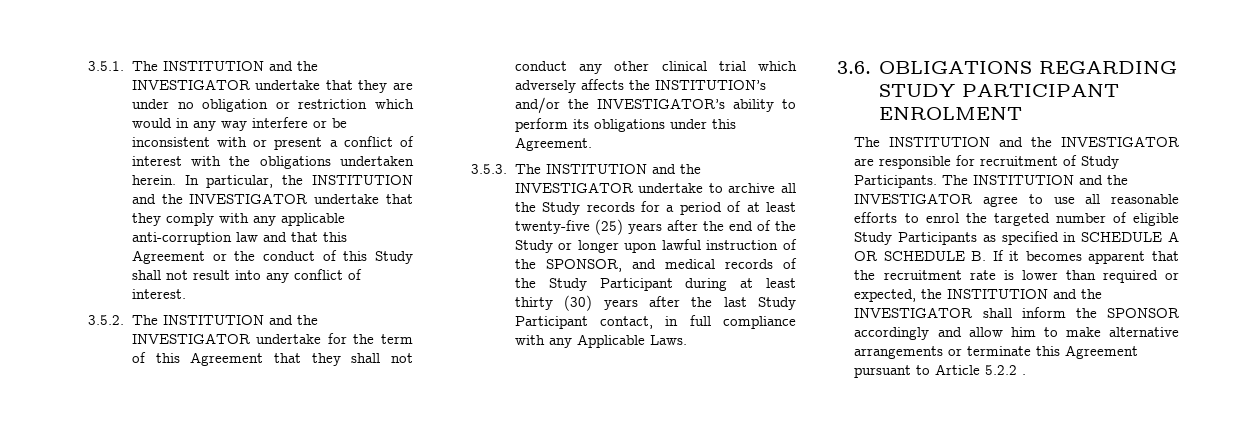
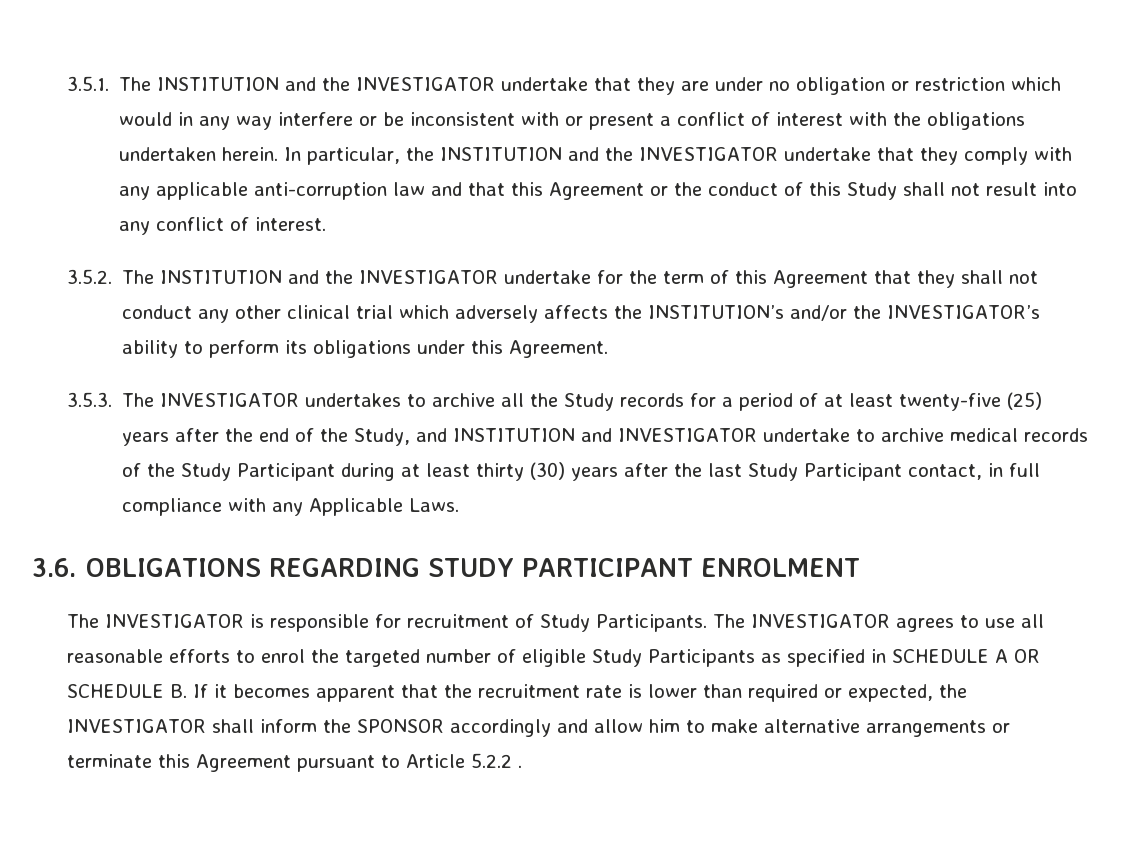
- 3.5.3. The INSTITUTION and the INVESTIGATOR undertake to archive all the Study records for a period of at least twenty-five (25) years after the end of the Study or longer upon lawful instruction of the SPONSOR, and medical records of the Study Participant during at least thirty (30) years after the last Study Participant contact, in full compliance with any Applicable Laws.
+ 3.5.3. The INVESTIGATOR undertakes to archive all the Study records for a period of at least twenty-five (25) years after the end of the Study, and INSTITUTION and INVESTIGATOR undertake to archive medical records of the Study Participant during at least thirty (30) years after the last Study Participant contact, in full compliance with any Applicable Laws.
- The INSTITUTION and the INVESTIGATOR are responsible for recruitment of Study Participants.
+ The INVESTIGATOR is responsible for recruitment of Study Participants.
- The INSTITUTION and the INVESTIGATOR agree to use all reasonable efforts to enrol the targeted number of eligible Study Participants as specified in SCHEDULE A OR SCHEDULE B. If it becomes apparent that the recruitment rate is lower than required or expected, the INSTITUTION and the INVESTIGATOR shall inform the SPONSOR accordingly and allow him to make alternative arrangements or terminate this Agreement pursuant to Article 5.2.2 .
+ The INVESTIGATOR agrees to use all reasonable efforts to enrol the targeted number of eligible Study Participants as specified in SCHEDULE A OR SCHEDULE B. If it becomes apparent that the recruitment rate is lower than required or expected, the INVESTIGATOR shall inform the SPONSOR accordingly and allow him to make alternative arrangements or terminate this Agreement pursuant to Article 5.2.2 .

